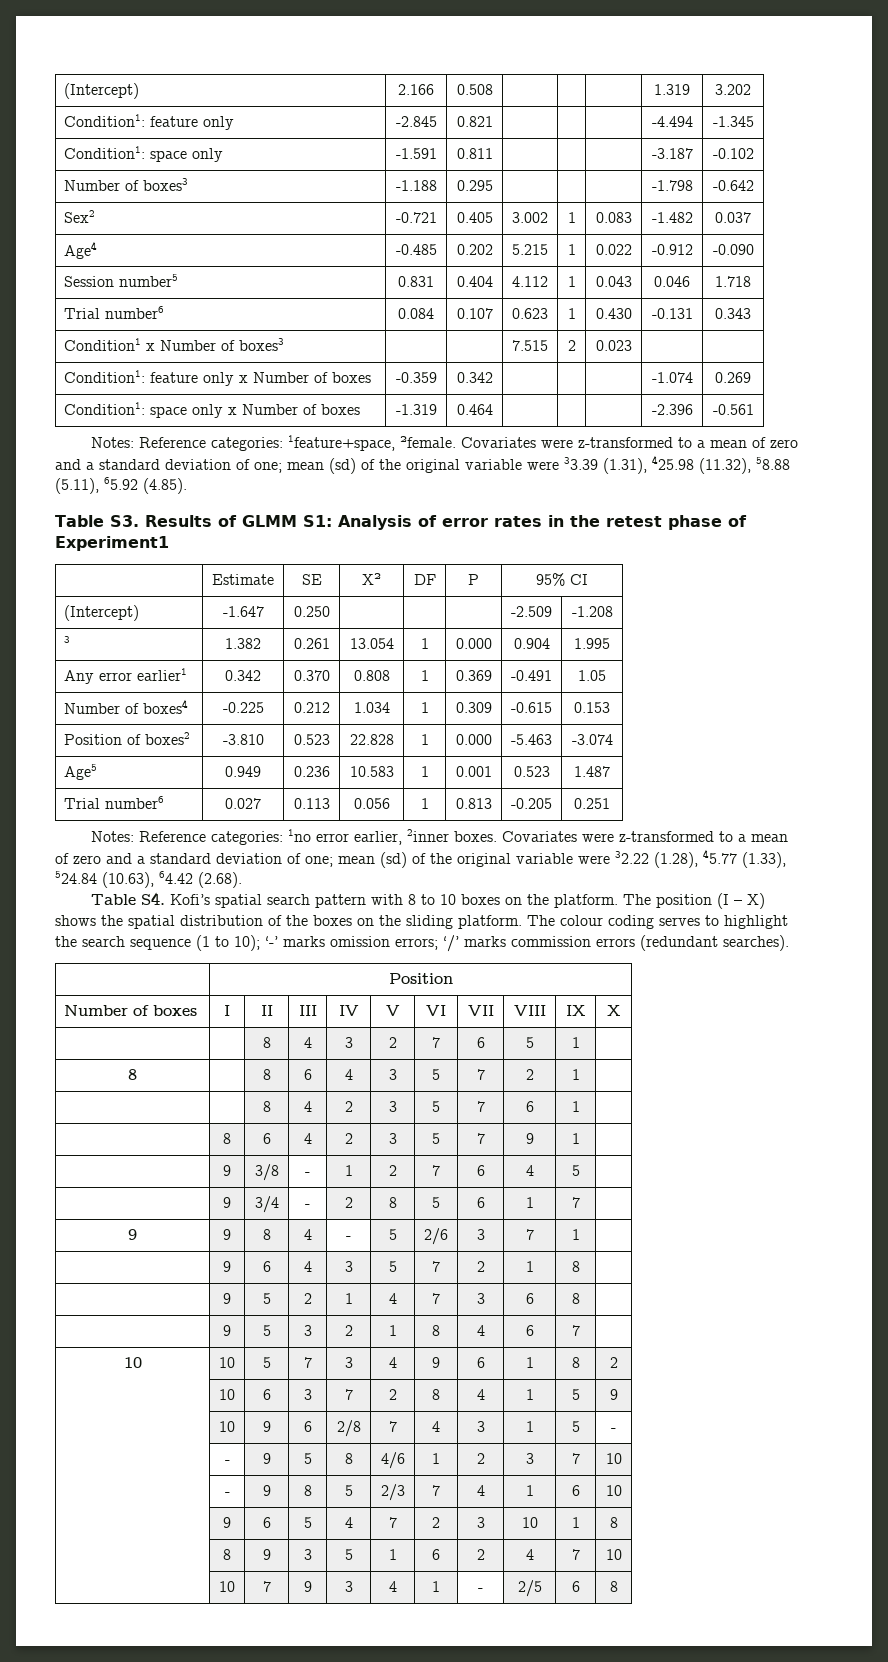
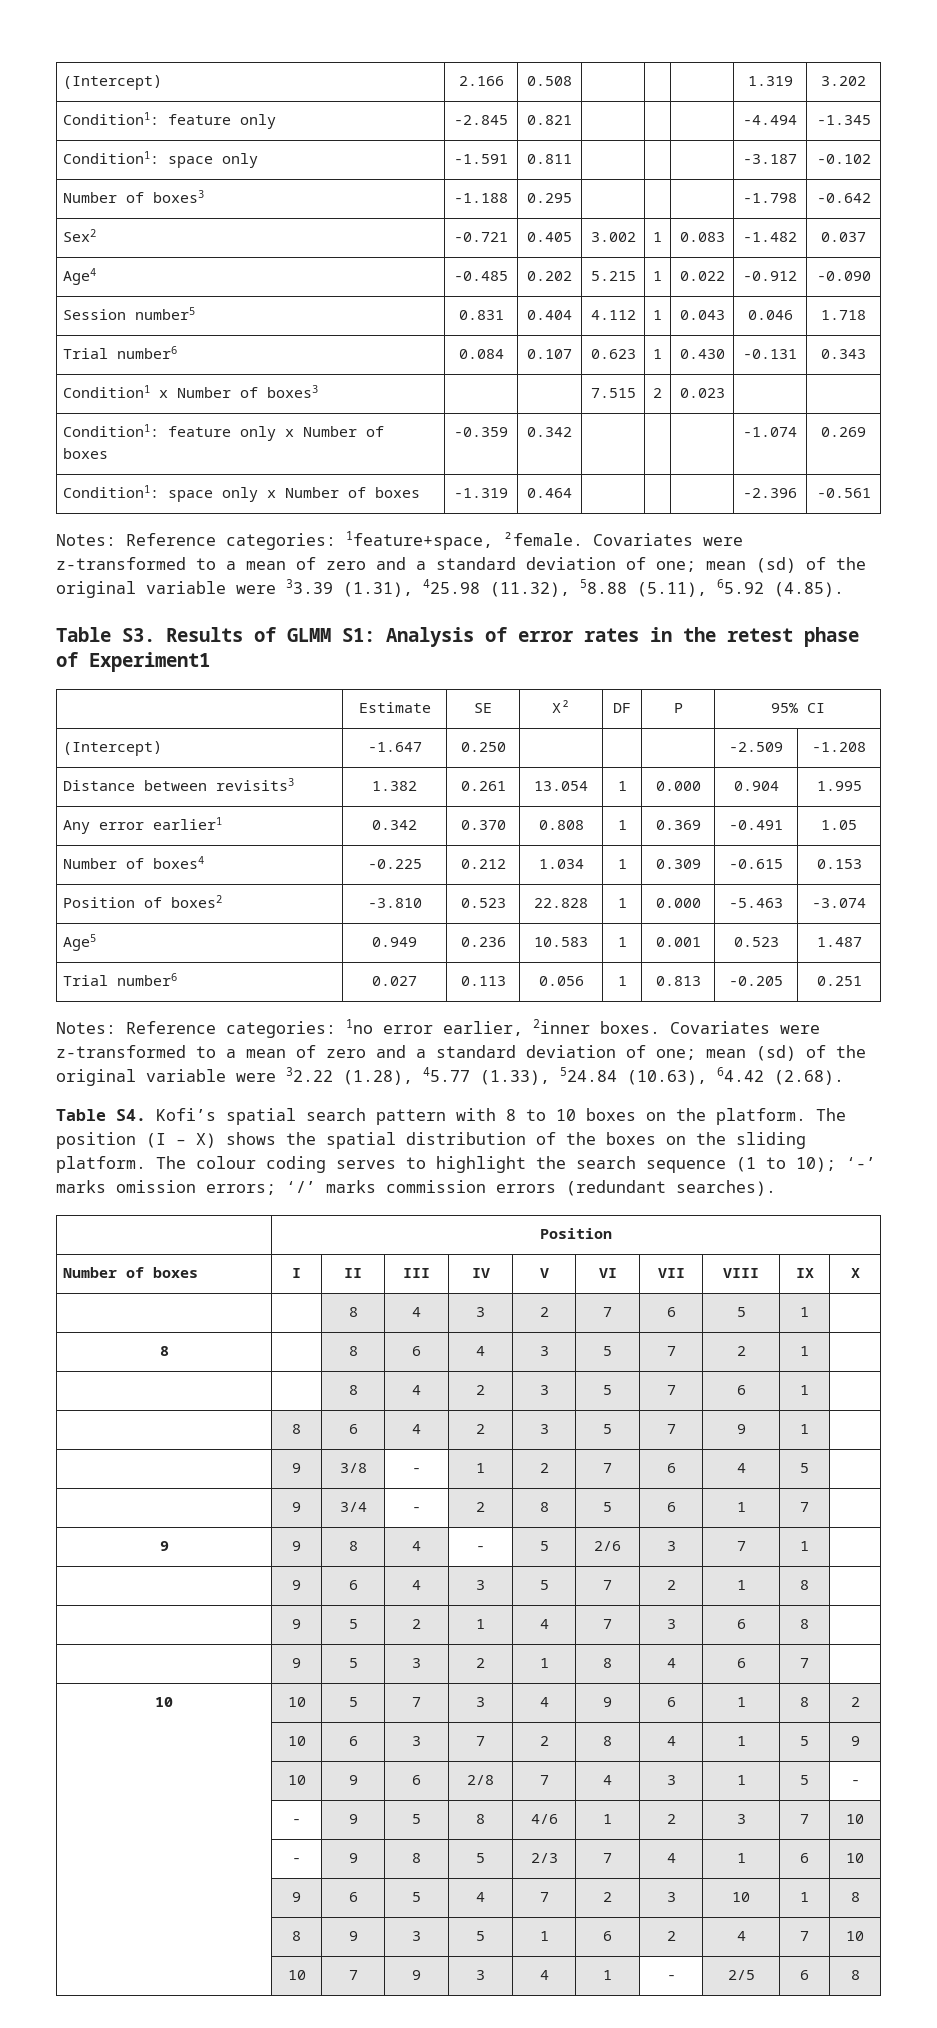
- 3 | 1.382 | 0.261 | 13.054 | 1 | 0.000 | 0.904 | 1.995
+ Distance between revisits3 | 1.382 | 0.261 | 13.054 | 1 | 0.000 | 0.904 | 1.995

